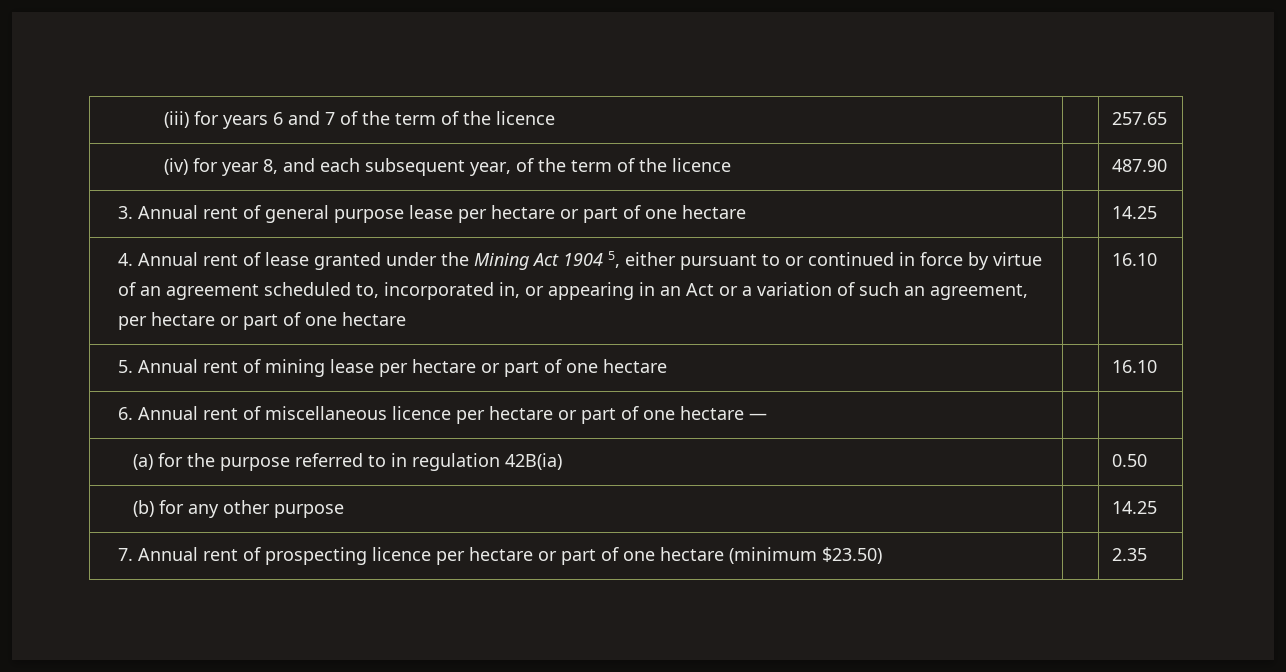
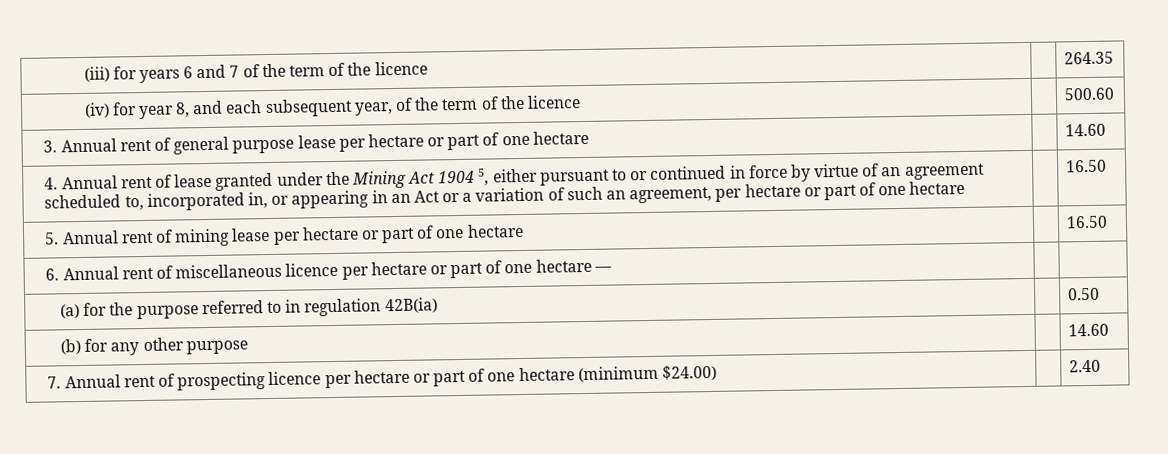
- (iii) for years 6 and 7 of the term of the licence | | 257.65
+ (iii) for years 6 and 7 of the term of the licence | | 264.35
- (iv) for year 8, and each subsequent year, of the term of the licence | | 487.90
+ (iv) for year 8, and each subsequent year, of the term of the licence | | 500.60
- 3. Annual rent of general purpose lease per hectare or part of one hectare | | 14.25
+ 3. Annual rent of general purpose lease per hectare or part of one hectare | | 14.60
- 4. Annual rent of lease granted under the Mining Act 1904 5, either pursuant to or continued in force by virtue of an agreement scheduled to, incorporated in, or appearing in an Act or a variation of such an agreement, per hectare or part of one hectare | | 16.10
+ 4. Annual rent of lease granted under the Mining Act 1904 5, either pursuant to or continued in force by virtue of an agreement scheduled to, incorporated in, or appearing in an Act or a variation of such an agreement, per hectare or part of one hectare | | 16.50
- 5. Annual rent of mining lease per hectare or part of one hectare | | 16.10
+ 5. Annual rent of mining lease per hectare or part of one hectare | | 16.50
- (b) for any other purpose | | 14.25
+ (b) for any other purpose | | 14.60
- 7. Annual rent of prospecting licence per hectare or part of one hectare (minimum $23.50) | | 2.35
+ 7. Annual rent of prospecting licence per hectare or part of one hectare (minimum $24.00) | | 2.40

